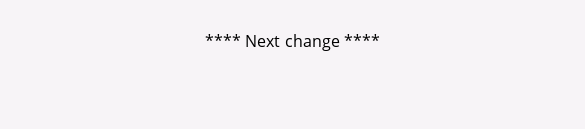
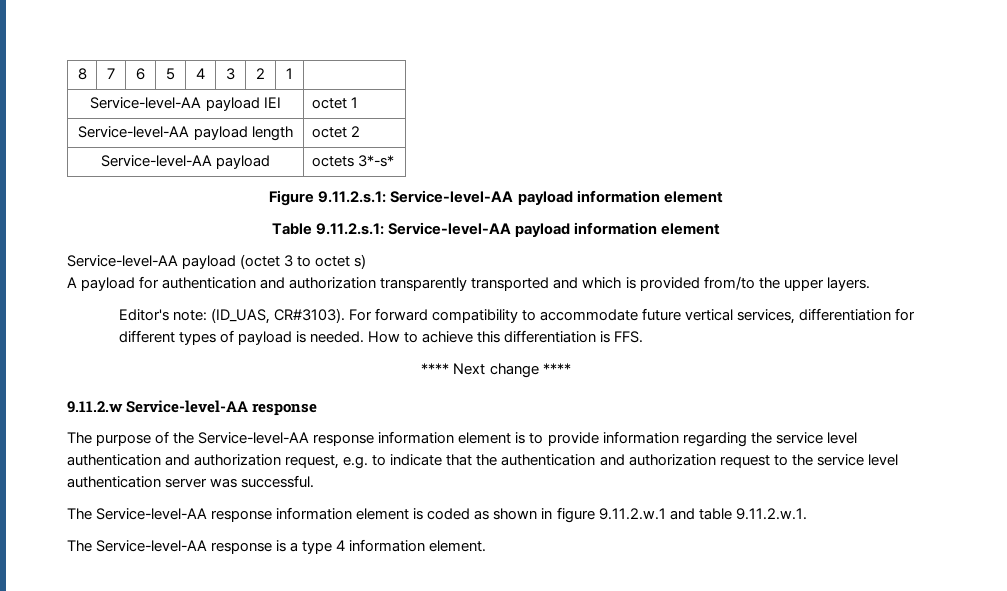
+ 8 | 7 | 6 | 5 | 4 | 3 | 2 | 1 |
+ Service-level-AA payload IEI | octet 1
+ Service-level-AA payload length | octet 2
+ Service-level-AA payload | octets 3*-s*
+ Figure 9.11.2.s.1: Service-level-AA payload information element
+ Table 9.11.2.s.1: Service-level-AA payload information element
+ Service-level-AA payload (octet 3 to octet s)
+ A payload for authentication and authorization transparently transported and which is provided from/to the upper layers.
+ Editor's note: (ID_UAS, CR#3103). For forward compatibility to accommodate future vertical services, differentiation for different types of payload is needed. How to achieve this differentiation is FFS.
  **** Next change ****
+ 9.11.2.w Service-level-AA response
+ The purpose of the Service-level-AA response information element is to provide information regarding the service level authentication and authorization request, e.g. to indicate that the authentication and authorization request to the service level authentication server was successful.
+ The Service-level-AA response information element is coded as shown in figure 9.11.2.w.1 and table 9.11.2.w.1.
+ The Service-level-AA response is a type 4 information element.

